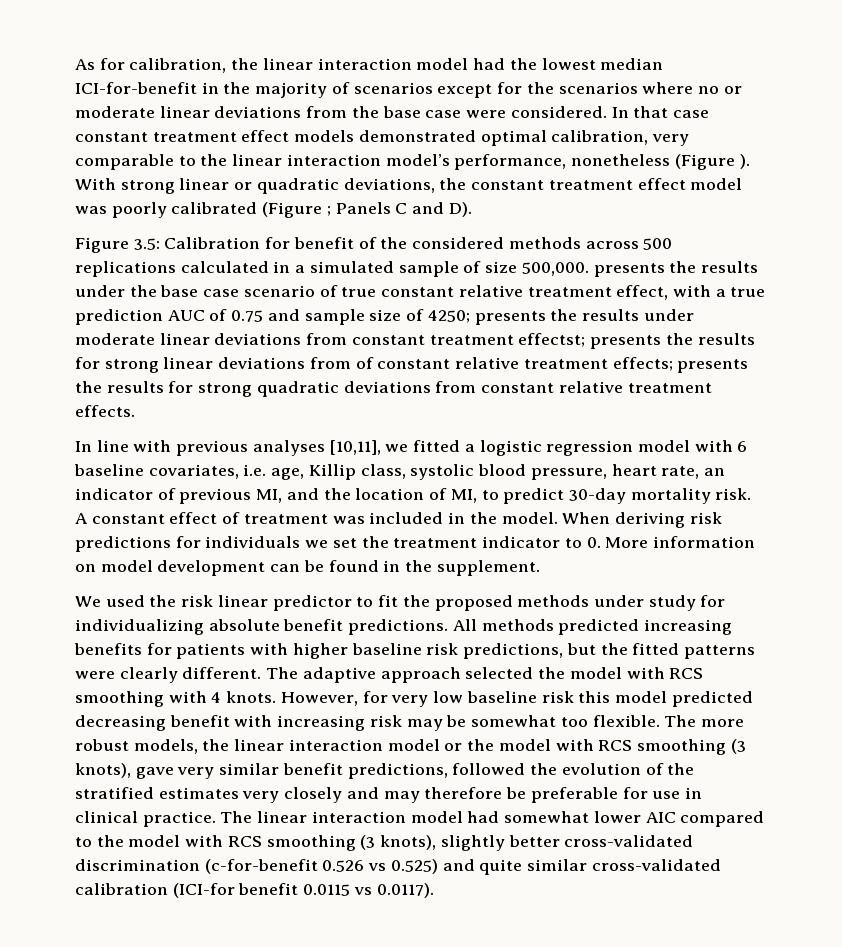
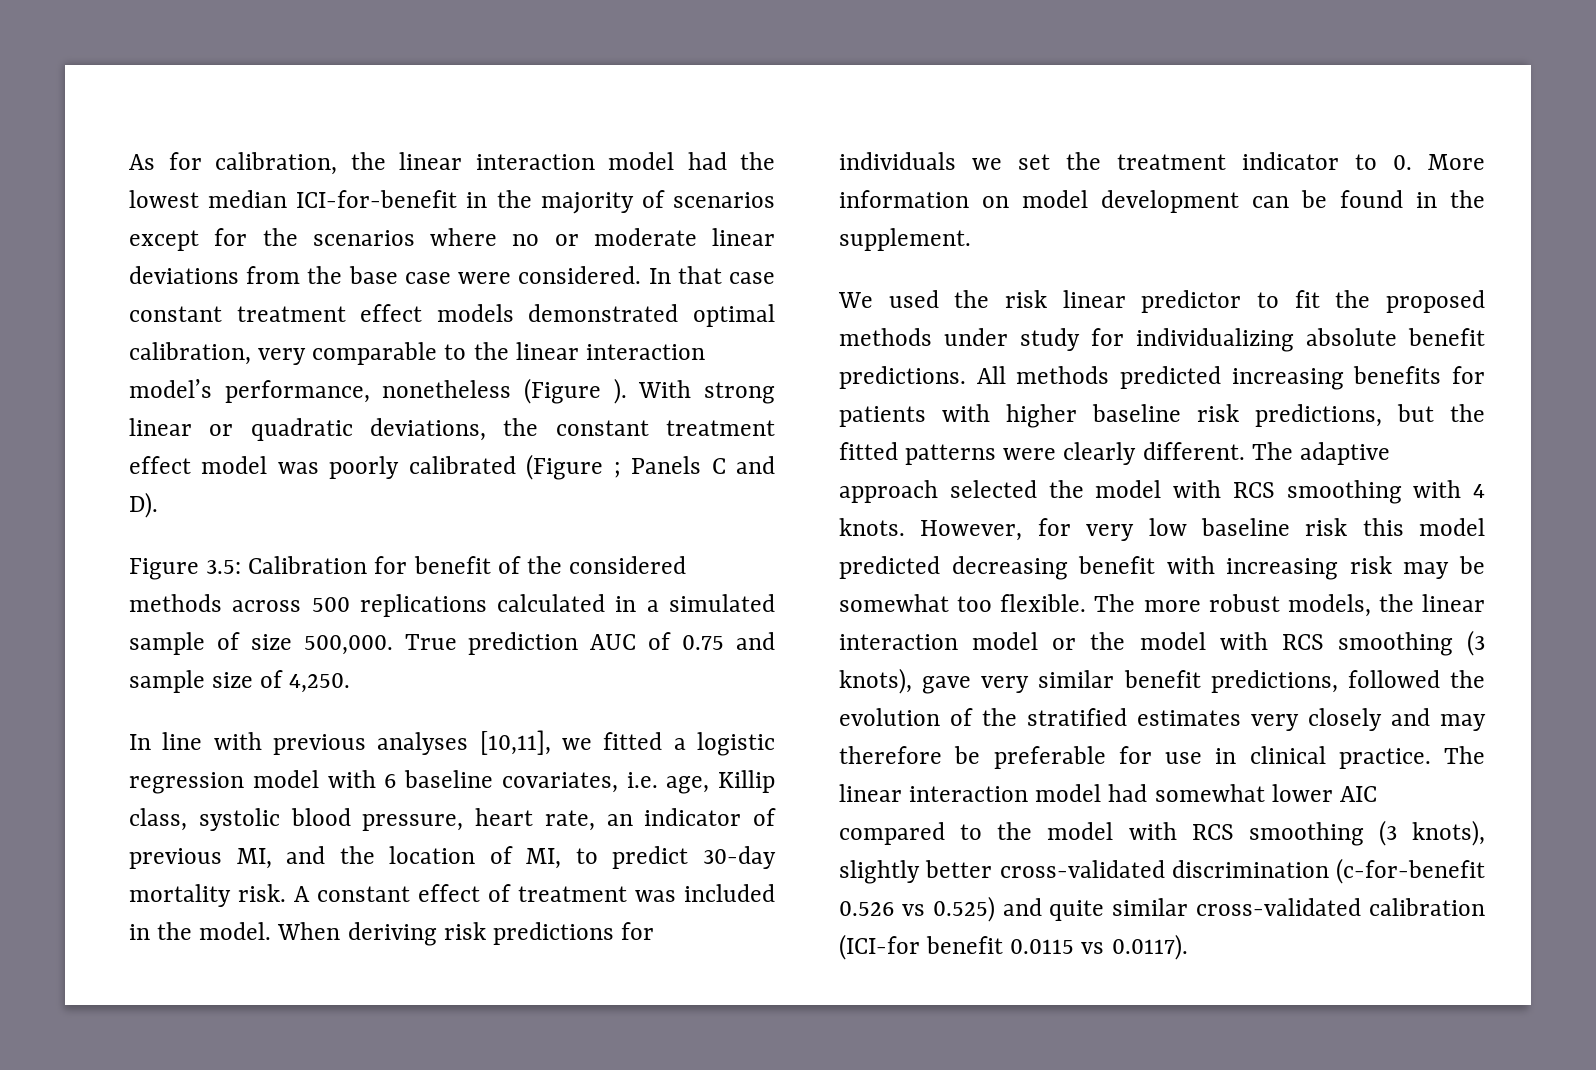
- Figure 3.5: Calibration for benefit of the considered methods across 500 replications calculated in a simulated sample of size 500,000. presents the results under the base case scenario of true constant relative treatment effect, with a true prediction AUC of 0.75 and sample size of 4250; presents the results under moderate linear deviations from constant treatment effectst; presents the results for strong linear deviations from of constant relative treatment effects; presents the results for strong quadratic deviations from constant relative treatment effects.
+ Figure 3.5: Calibration for benefit of the considered methods across 500 replications calculated in a simulated sample of size 500,000. True prediction AUC of 0.75 and sample size of 4,250.

